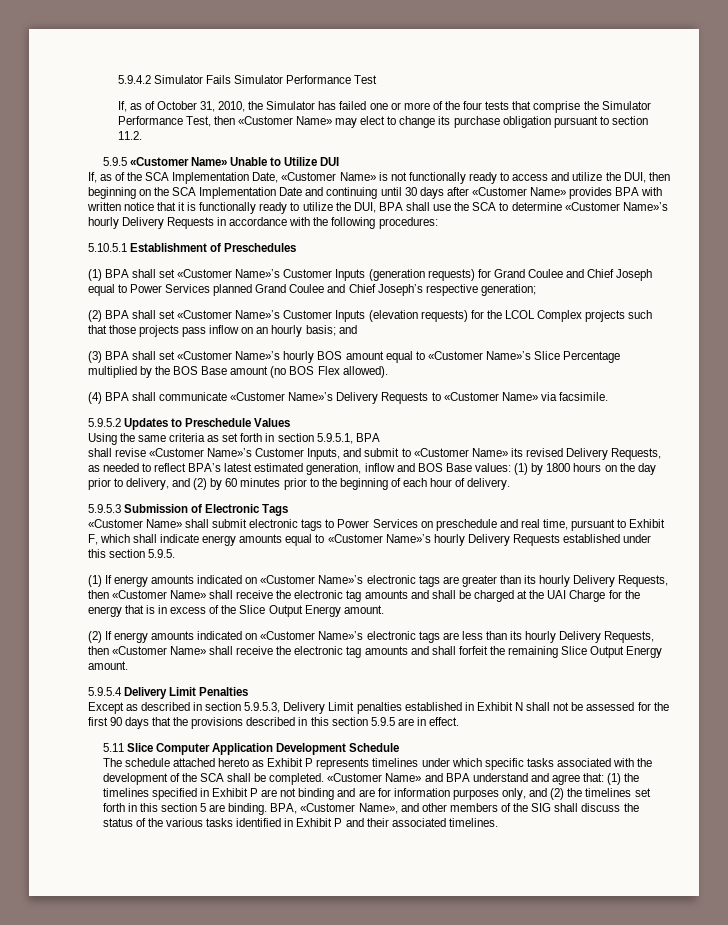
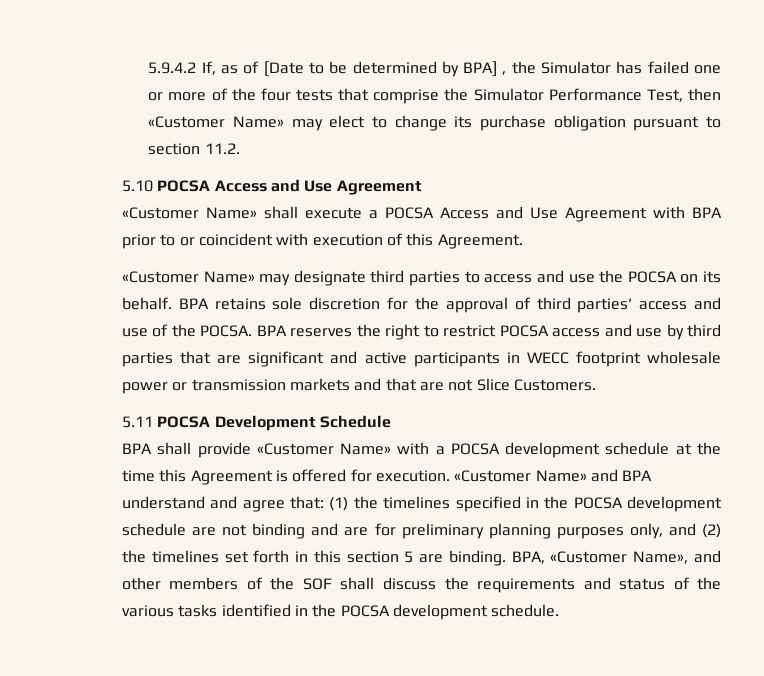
- 5.9.4.2 Simulator Fails Simulator Performance Test
- If, as of October 31, 2010, the Simulator has failed one or more of the four tests that comprise the Simulator Performance Test, then «Customer Name» may elect to change its purchase obligation pursuant to section 11.2.
+ 5.9.4.2 If, as of [Date to be determined by BPA] , the Simulator has failed one or more of the four tests that comprise the Simulator Performance Test, then «Customer Name» may elect to change its purchase obligation pursuant to section 11.2.
- 5.9.5 «Customer Name» Unable to Utilize DUI
- If, as of the SCA Implementation Date, «Customer Name» is not functionally ready to access and utilize the DUI, then beginning on the SCA Implementation Date and continuing until 30 days after «Customer Name» provides BPA with written notice that it is functionally ready to utilize the DUI, BPA shall use the SCA to determine «Customer Name»’s hourly Delivery Requests in accordance with the following procedures:
- 5.10.5.1 Establishment of Preschedules
- (1) BPA shall set «Customer Name»’s Customer Inputs (generation requests) for Grand Coulee and Chief Joseph equal to Power Services planned Grand Coulee and Chief Joseph’s respective generation;
- (2) BPA shall set «Customer Name»’s Customer Inputs (elevation requests) for the LCOL Complex projects such that those projects pass inflow on an hourly basis; and
- (3) BPA shall set «Customer Name»’s hourly BOS amount equal to «Customer Name»’s Slice Percentage multiplied by the BOS Base amount (no BOS Flex allowed).
- (4) BPA shall communicate «Customer Name»’s Delivery Requests to «Customer Name» via facsimile.
- 5.9.5.2 Updates to Preschedule Values
- Using the same criteria as set forth in section 5.9.5.1, BPA
- shall revise «Customer Name»’s Customer Inputs, and submit to «Customer Name» its revised Delivery Requests, as needed to reflect BPA’s latest estimated generation, inflow and BOS Base values: (1) by 1800 hours on the day prior to delivery, and (2) by 60 minutes prior to the beginning of each hour of delivery.
- 5.9.5.3 Submission of Electronic Tags
- «Customer Name» shall submit electronic tags to Power Services on preschedule and real time, pursuant to Exhibit F, which shall indicate energy amounts equal to «Customer Name»’s hourly Delivery Requests established under this section 5.9.5.
- (1) If energy amounts indicated on «Customer Name»’s electronic tags are greater than its hourly Delivery Requests, then «Customer Name» shall receive the electronic tag amounts and shall be charged at the UAI Charge for the energy that is in excess of the Slice Output Energy amount.
- (2) If energy amounts indicated on «Customer Name»’s electronic tags are less than its hourly Delivery Requests, then «Customer Name» shall receive the electronic tag amounts and shall forfeit the remaining Slice Output Energy amount.
- 5.9.5.4 Delivery Limit Penalties
- Except as described in section 5.9.5.3, Delivery Limit penalties established in Exhibit N shall not be assessed for the first 90 days that the provisions described in this section 5.9.5 are in effect.
- 5.11 Slice Computer Application Development Schedule
- The schedule attached hereto as Exhibit P represents timelines under which specific tasks associated with the development of the SCA shall be completed.
+ 5.10 POCSA Access and Use Agreement
+ «Customer Name» shall execute a POCSA Access and Use Agreement with BPA prior to or coincident with execution of this Agreement.
+ «Customer Name» may designate third parties to access and use the POCSA on its behalf. BPA retains sole discretion for the approval of third parties’ access and use of the POCSA. BPA reserves the right to restrict POCSA access and use by third parties that are significant and active participants in WECC footprint wholesale power or transmission markets and that are not Slice Customers.
+ 5.11 POCSA Development Schedule
+ BPA shall provide «Customer Name» with a POCSA development schedule at the time this Agreement is offered for execution.
- «Customer Name» and BPA understand and agree that: (1) the timelines specified in Exhibit P are not binding and are for information purposes only, and (2) the timelines set forth in this section 5 are binding.
+ «Customer Name» and BPA understand and agree that: (1) the timelines specified in the POCSA development schedule are not binding and are for preliminary planning purposes only, and (2) the timelines set forth in this section 5 are binding.
- BPA, «Customer Name», and other members of the SIG shall discuss the status of the various tasks identified in Exhibit P and their associated timelines.
+ BPA, «Customer Name», and other members of the SOF shall discuss the requirements and status of the various tasks identified in the POCSA development schedule.

